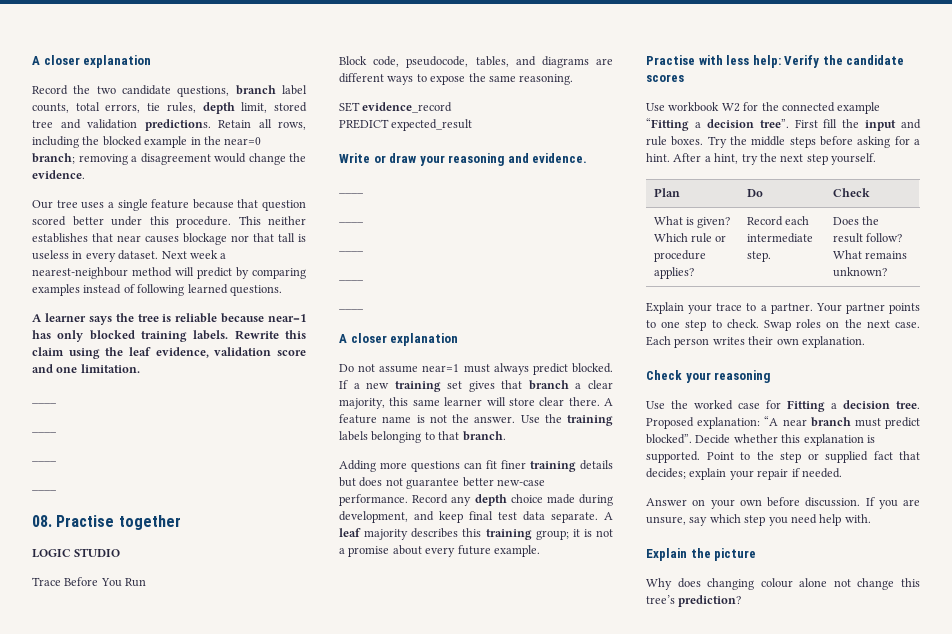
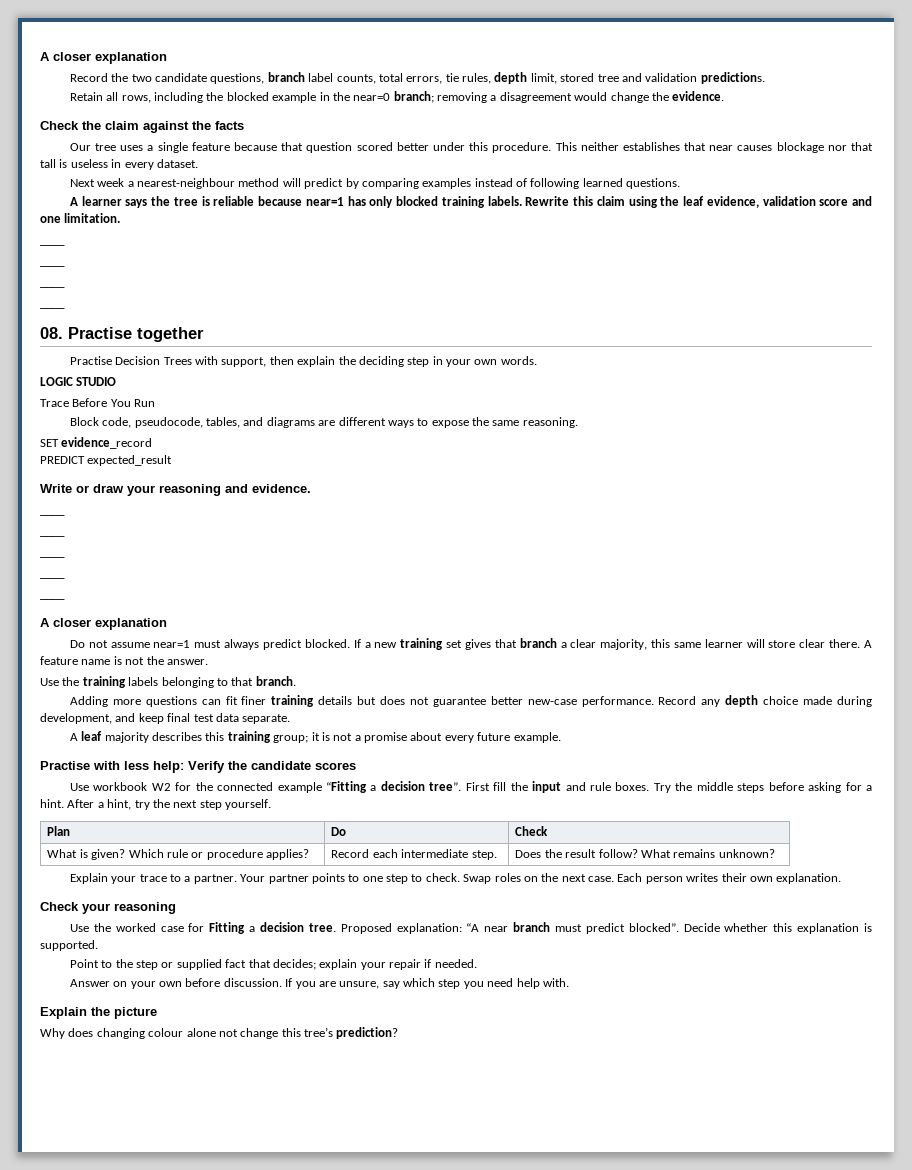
- Record the two candidate questions, branch label counts, total errors, tie rules, depth limit, stored tree and validation predictions. Retain all rows, including the blocked example in the near=0 branch; removing a disagreement would change the evidence.
+ Record the two candidate questions, branch label counts, total errors, tie rules, depth limit, stored tree and validation predictions.
+ Retain all rows, including the blocked example in the near=0 branch; removing a disagreement would change the evidence.
+ Check the claim against the facts
- This neither establishes that near causes blockage nor that tall is useless in every dataset. Next week a nearest-neighbour method will predict by comparing examples instead of following learned questions.
+ This neither establishes that near causes blockage nor that tall is useless in every dataset.
+ Next week a nearest-neighbour method will predict by comparing examples instead of following learned questions.
+ Practise Decision Trees with support, then explain the deciding step in your own words.
- A feature name is not the answer. Use the training labels belonging to that branch.
+ A feature name is not the answer.
+ Use the training labels belonging to that branch.
- Record any depth choice made during development, and keep final test data separate. A leaf majority describes this training group; it is not a promise about every future example.
+ Record any depth choice made during development, and keep final test data separate.
+ A leaf majority describes this training group; it is not a promise about every future example.
- Decide whether this explanation is supported. Point to the step or supplied fact that decides; explain your repair if needed.
+ Decide whether this explanation is supported.
+ Point to the step or supplied fact that decides; explain your repair if needed.

